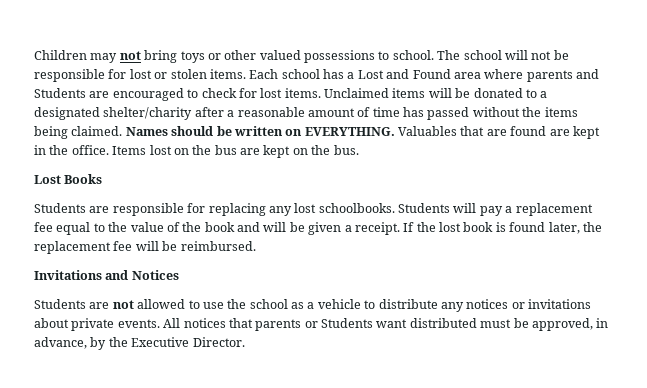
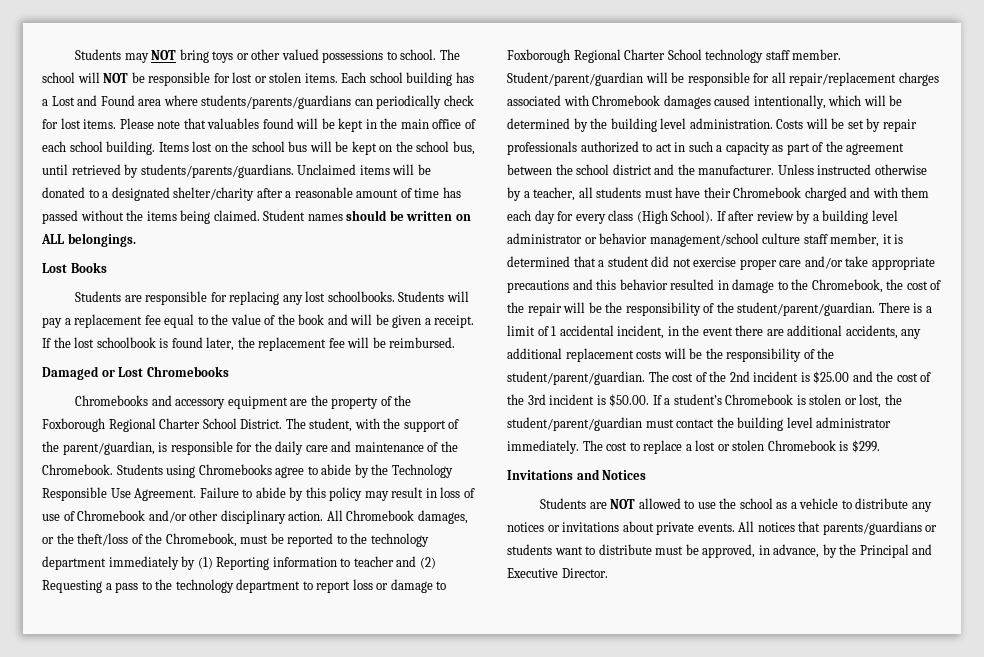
- Children may not bring toys or other valued possessions to school.
+ Students may NOT bring toys or other valued possessions to school.
- The school will not be responsible for lost or stolen items.
+ The school will NOT be responsible for lost or stolen items.
- Each school has a Lost and Found area where parents and Students are encouraged to check for lost items.
+ Each school building has a Lost and Found area where students/parents/guardians can periodically check for lost items. Please note that valuables found will be kept in the main office of each school building. Items lost on the school bus will be kept on the school bus, until retrieved by students/parents/guardians.
- Names should be written on EVERYTHING. Valuables that are found are kept in the office. Items lost on the bus are kept on the bus.
+ Student names should be written on ALL belongings.
- If the lost book is found later, the replacement fee will be reimbursed.
+ If the lost schoolbook is found later, the replacement fee will be reimbursed.
+ Damaged or Lost Chromebooks
+ Chromebooks and accessory equipment are the property of the Foxborough Regional Charter School District. The student, with the support of the parent/guardian, is responsible for the daily care and maintenance of the Chromebook. Students using Chromebooks agree to abide by the Technology Responsible Use Agreement. Failure to abide by this policy may result in loss of use of Chromebook and/or other disciplinary action. All Chromebook damages, or the theft/loss of the Chromebook, must be reported to the technology department immediately by (1) Reporting information to teacher and (2) Requesting a pass to the technology department to report loss or damage to Foxborough Regional Charter School technology staff member. Student/parent/guardian will be responsible for all repair/replacement charges associated with Chromebook damages caused intentionally, which will be determined by the building level administration. Costs will be set by repair professionals authorized to act in such a capacity as part of the agreement between the school district and the manufacturer. Unless instructed otherwise by a teacher, all students must have their Chromebook charged and with them each day for every class (High School). If after review by a building level administrator or behavior management/school culture staff member, it is determined that a student did not exercise proper care and/or take appropriate precautions and this behavior resulted in damage to the Chromebook, the cost of the repair will be the responsibility of the student/parent/guardian. There is a limit of 1 accidental incident, in the event there are additional accidents, any additional replacement costs will be the responsibility of the student/parent/guardian. The cost of the 2nd incident is $25.00 and the cost of the 3rd incident is $50.00. If a student’s Chromebook is stolen or lost, the student/parent/guardian must contact the building level administrator immediately. The cost to replace a lost or stolen Chromebook is $299.
- Students are not allowed to use the school as a vehicle to distribute any notices or invitations about private events.
+ Students are NOT allowed to use the school as a vehicle to distribute any notices or invitations about private events.
- All notices that parents or Students want distributed must be approved, in advance, by the Executive Director.
+ All notices that parents/guardians or students want to distribute must be approved, in advance, by the Principal and Executive Director.

